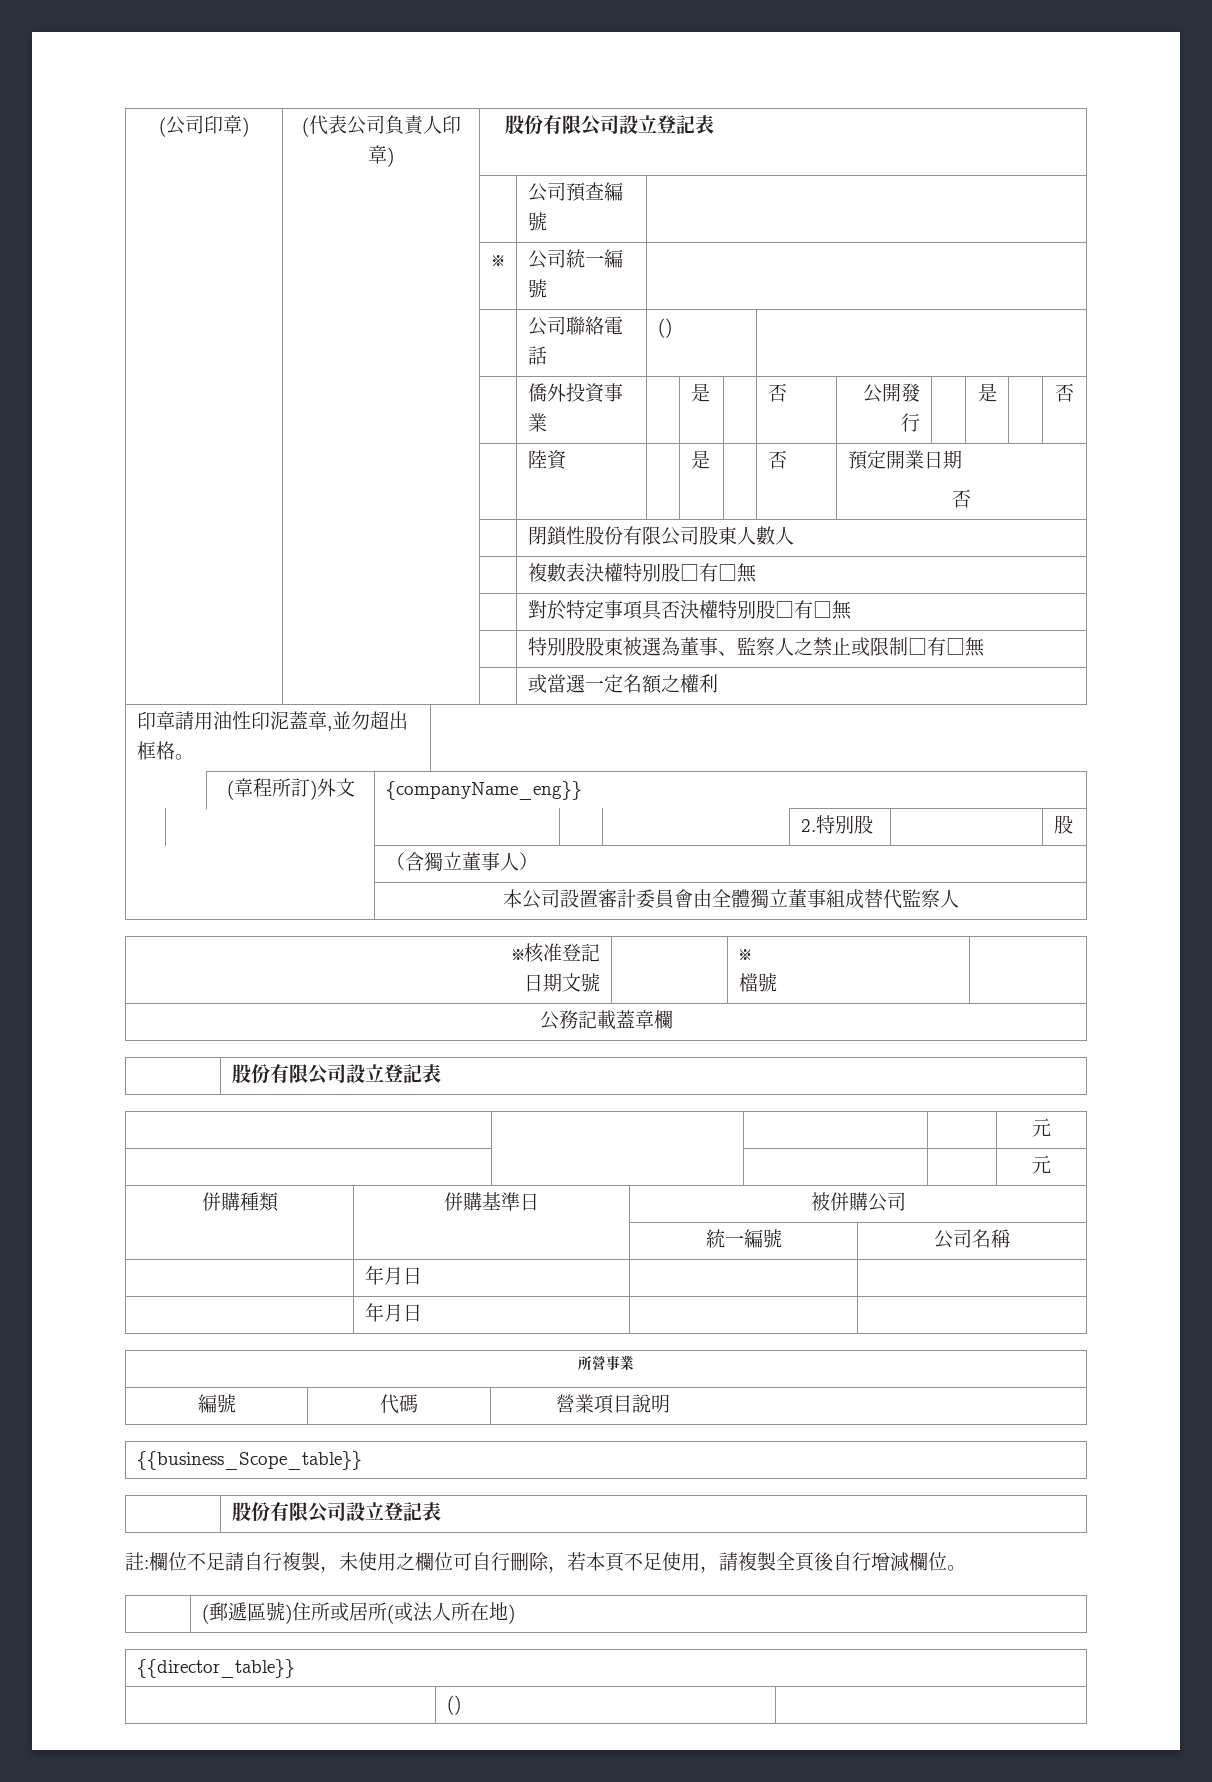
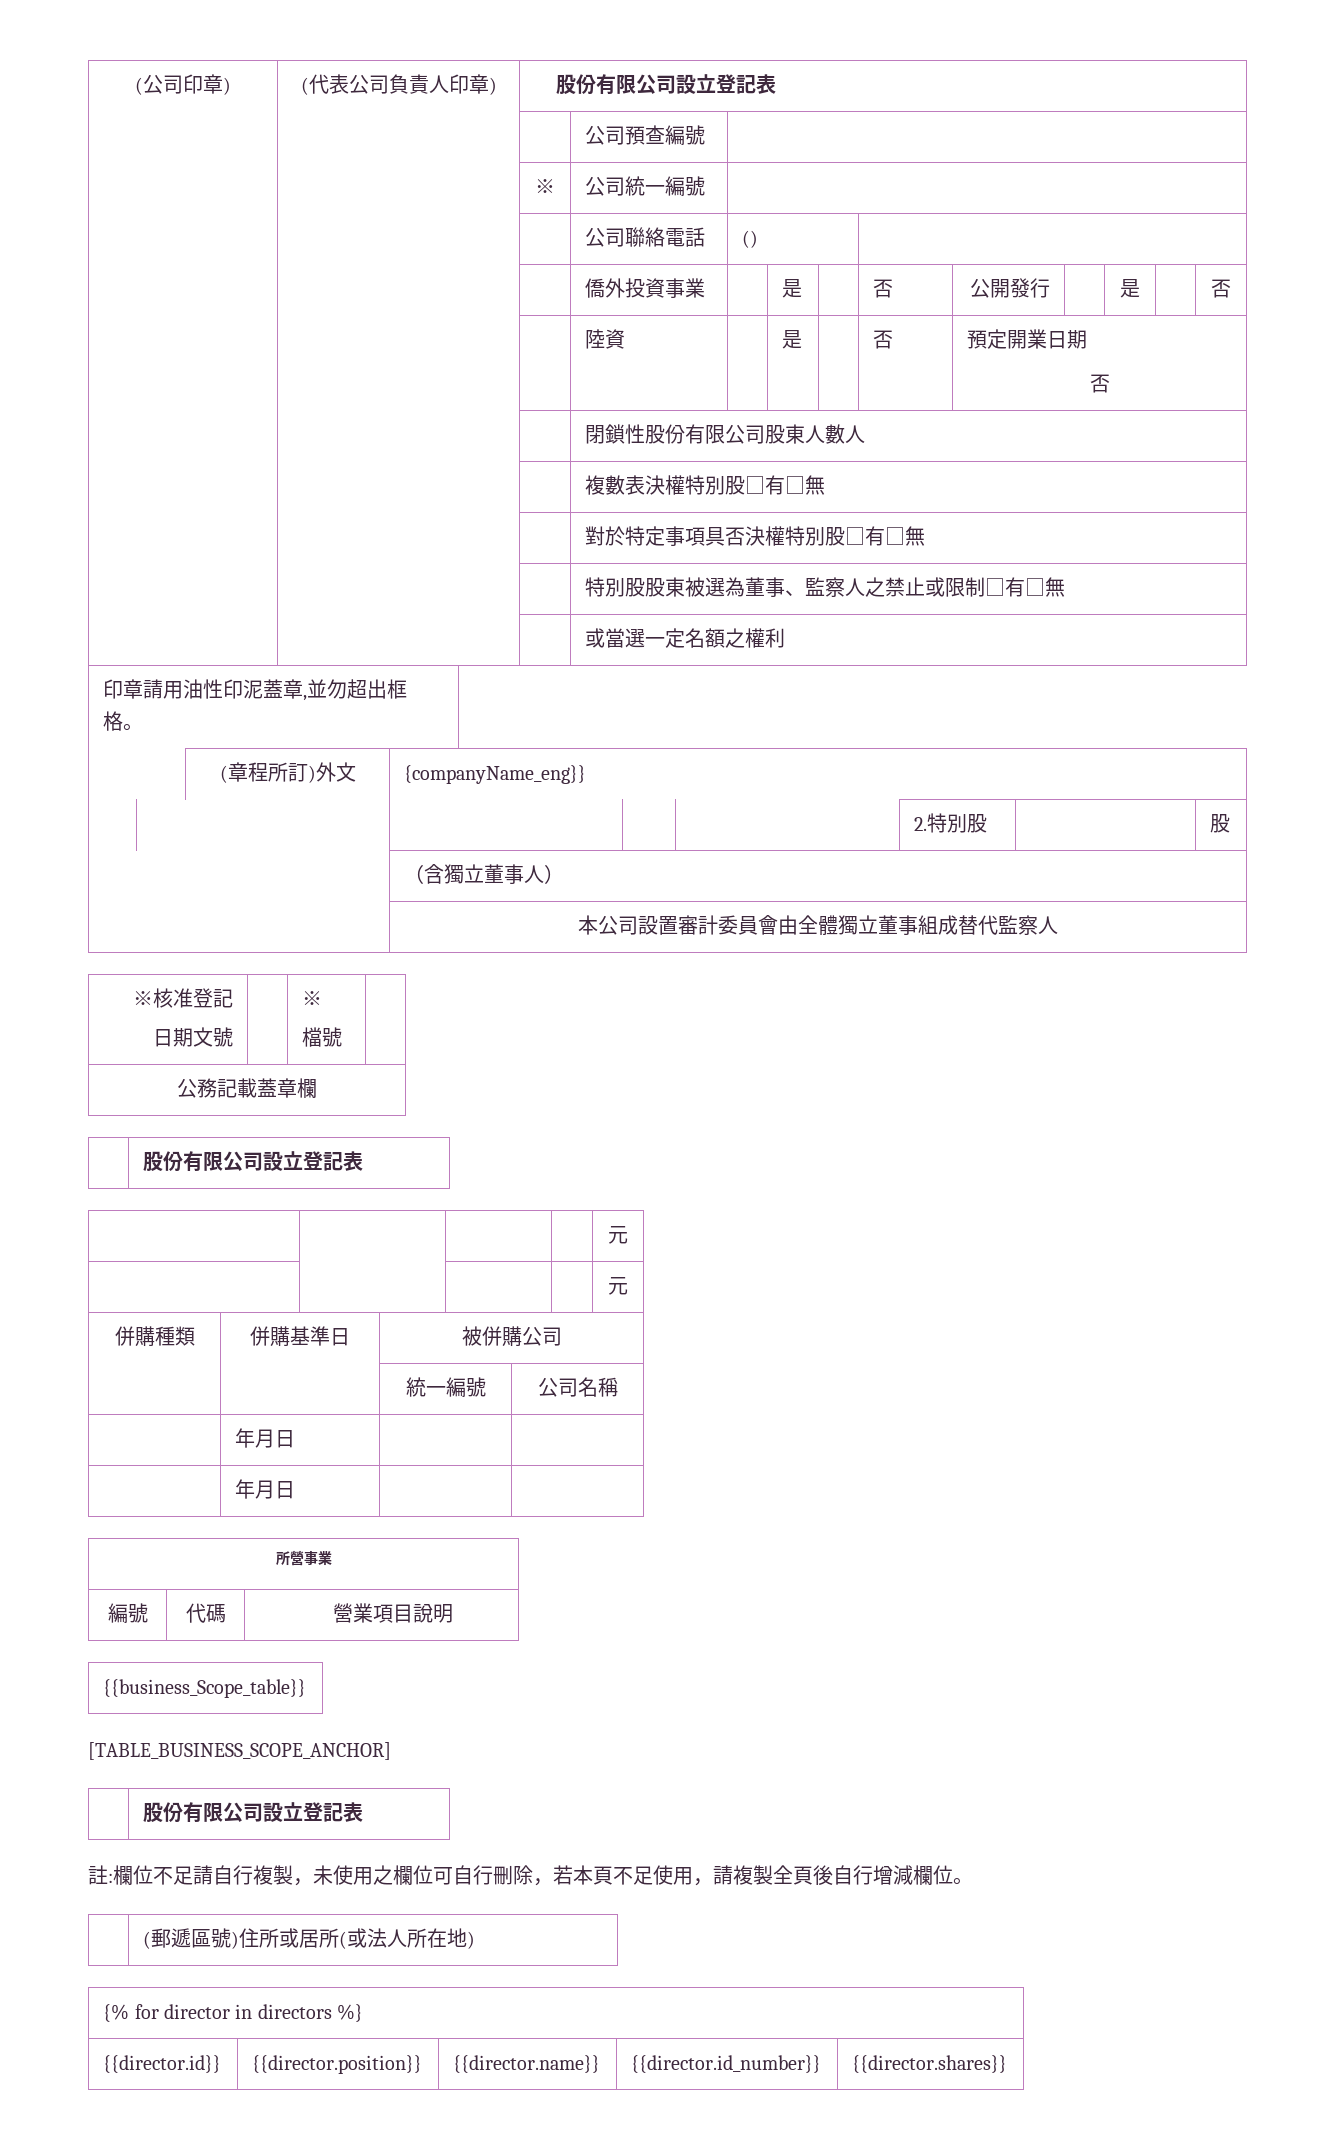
+ [TABLE_BUSINESS_SCOPE_ANCHOR]
- {{director_table}}
- | () |
+ {% for director in directors %}
+ {{director.id}} | {{director.position}} | {{director.name}} | {{director.id_number}} | {{director.shares}}

